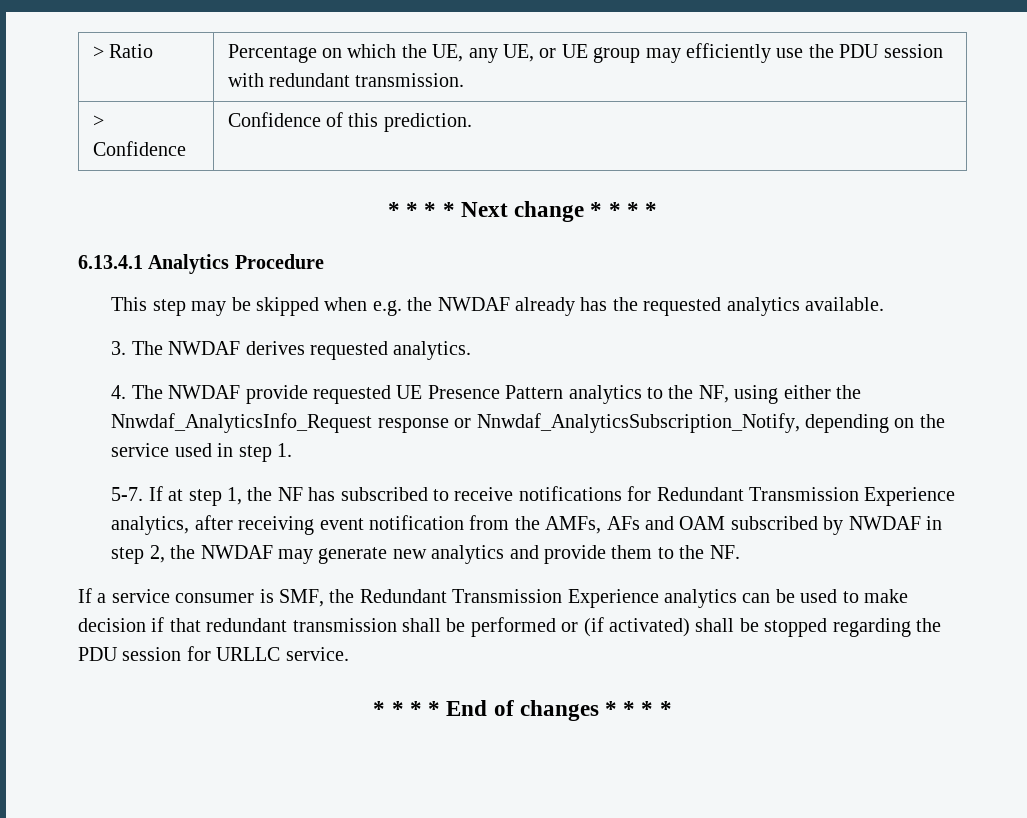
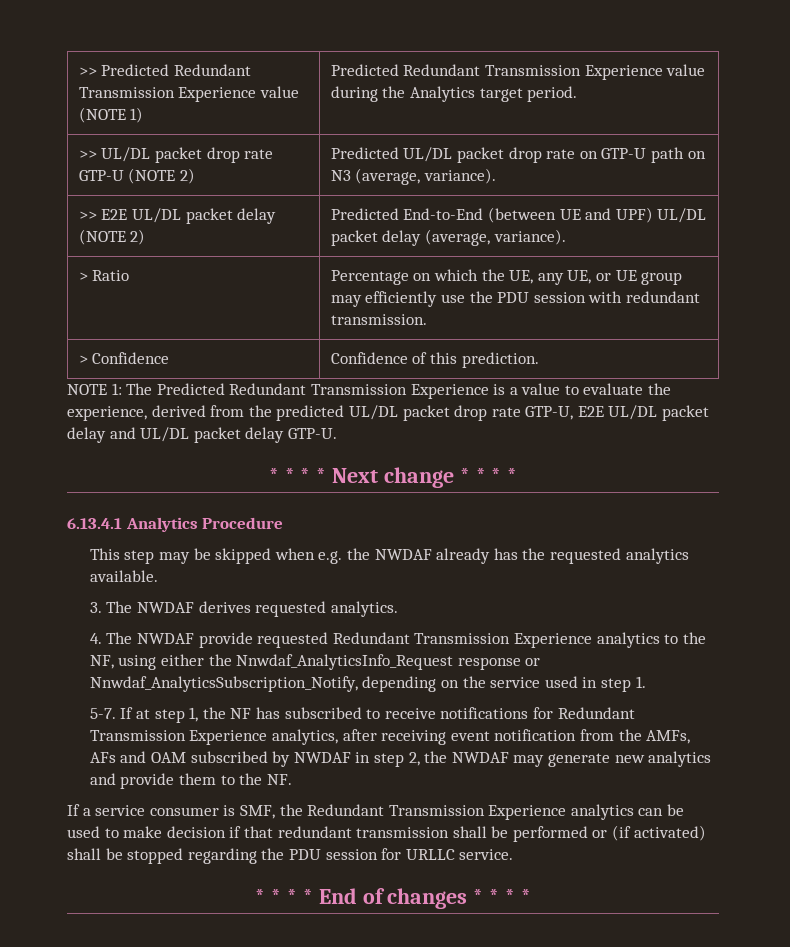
+ >> Predicted Redundant Transmission Experience value (NOTE 1) | Predicted Redundant Transmission Experience value during the Analytics target period.
+ >> UL/DL packet drop rate GTP-U (NOTE 2) | Predicted UL/DL packet drop rate on GTP-U path on N3 (average, variance).
+ >> E2E UL/DL packet delay (NOTE 2) | Predicted End-to-End (between UE and UPF) UL/DL packet delay (average, variance).
+ NOTE 1: The Predicted Redundant Transmission Experience is a value to evaluate the experience, derived from the predicted UL/DL packet drop rate GTP-U, E2E UL/DL packet delay and UL/DL packet delay GTP-U.
- 4. The NWDAF provide requested UE Presence Pattern analytics to the NF, using either the Nnwdaf_AnalyticsInfo_Request response or Nnwdaf_AnalyticsSubscription_Notify, depending on the service used in step 1.
+ 4. The NWDAF provide requested Redundant Transmission Experience analytics to the NF, using either the Nnwdaf_AnalyticsInfo_Request response or Nnwdaf_AnalyticsSubscription_Notify, depending on the service used in step 1.

